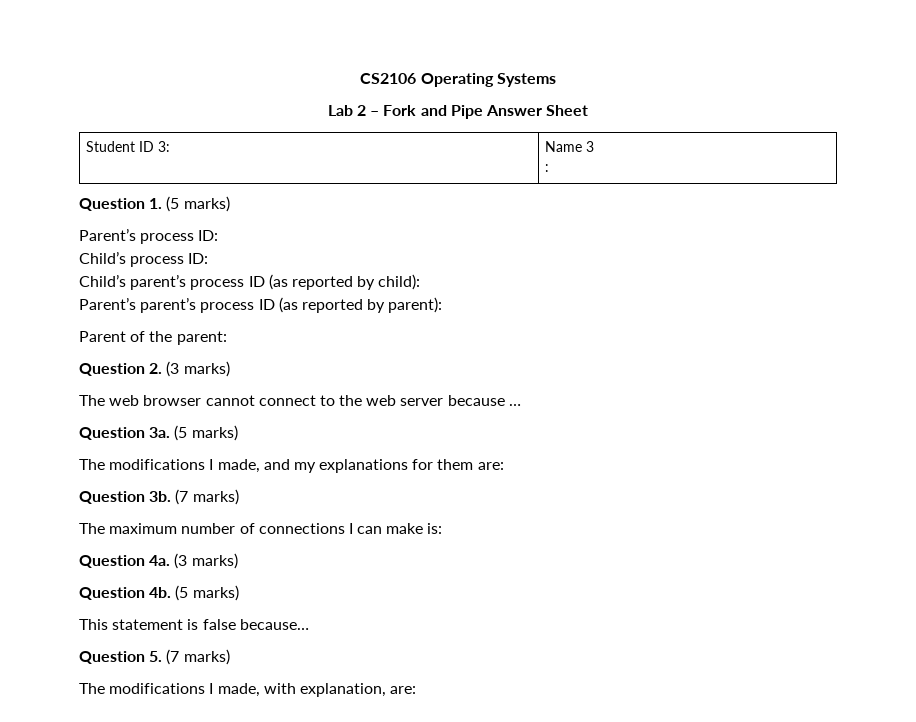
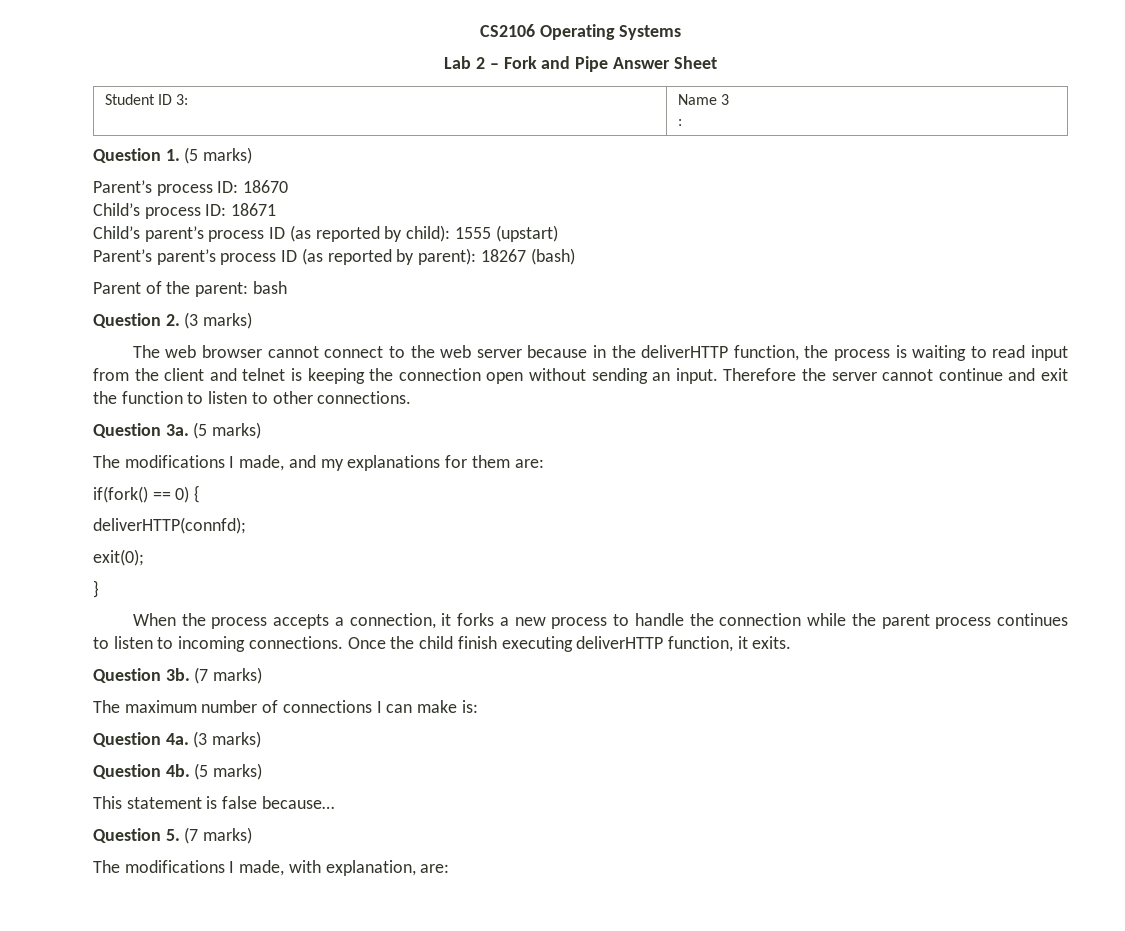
- Parent’s process ID:
+ Parent’s process ID: 18670
- Child’s process ID:
+ Child’s process ID: 18671
- Child’s parent’s process ID (as reported by child):
+ Child’s parent’s process ID (as reported by child): 1555 (upstart)
- Parent’s parent’s process ID (as reported by parent):
+ Parent’s parent’s process ID (as reported by parent): 18267 (bash)
- Parent of the parent:
+ Parent of the parent: bash
- The web browser cannot connect to the web server because …
+ The web browser cannot connect to the web server because in the deliverHTTP function, the process is waiting to read input from the client and telnet is keeping the connection open without sending an input. Therefore the server cannot continue and exit the function to listen to other connections.
+ if(fork() == 0) {
+ deliverHTTP(connfd);
+ exit(0);
+ }
+ When the process accepts a connection, it forks a new process to handle the connection while the parent process continues to listen to incoming connections. Once the child finish executing deliverHTTP function, it exits.

